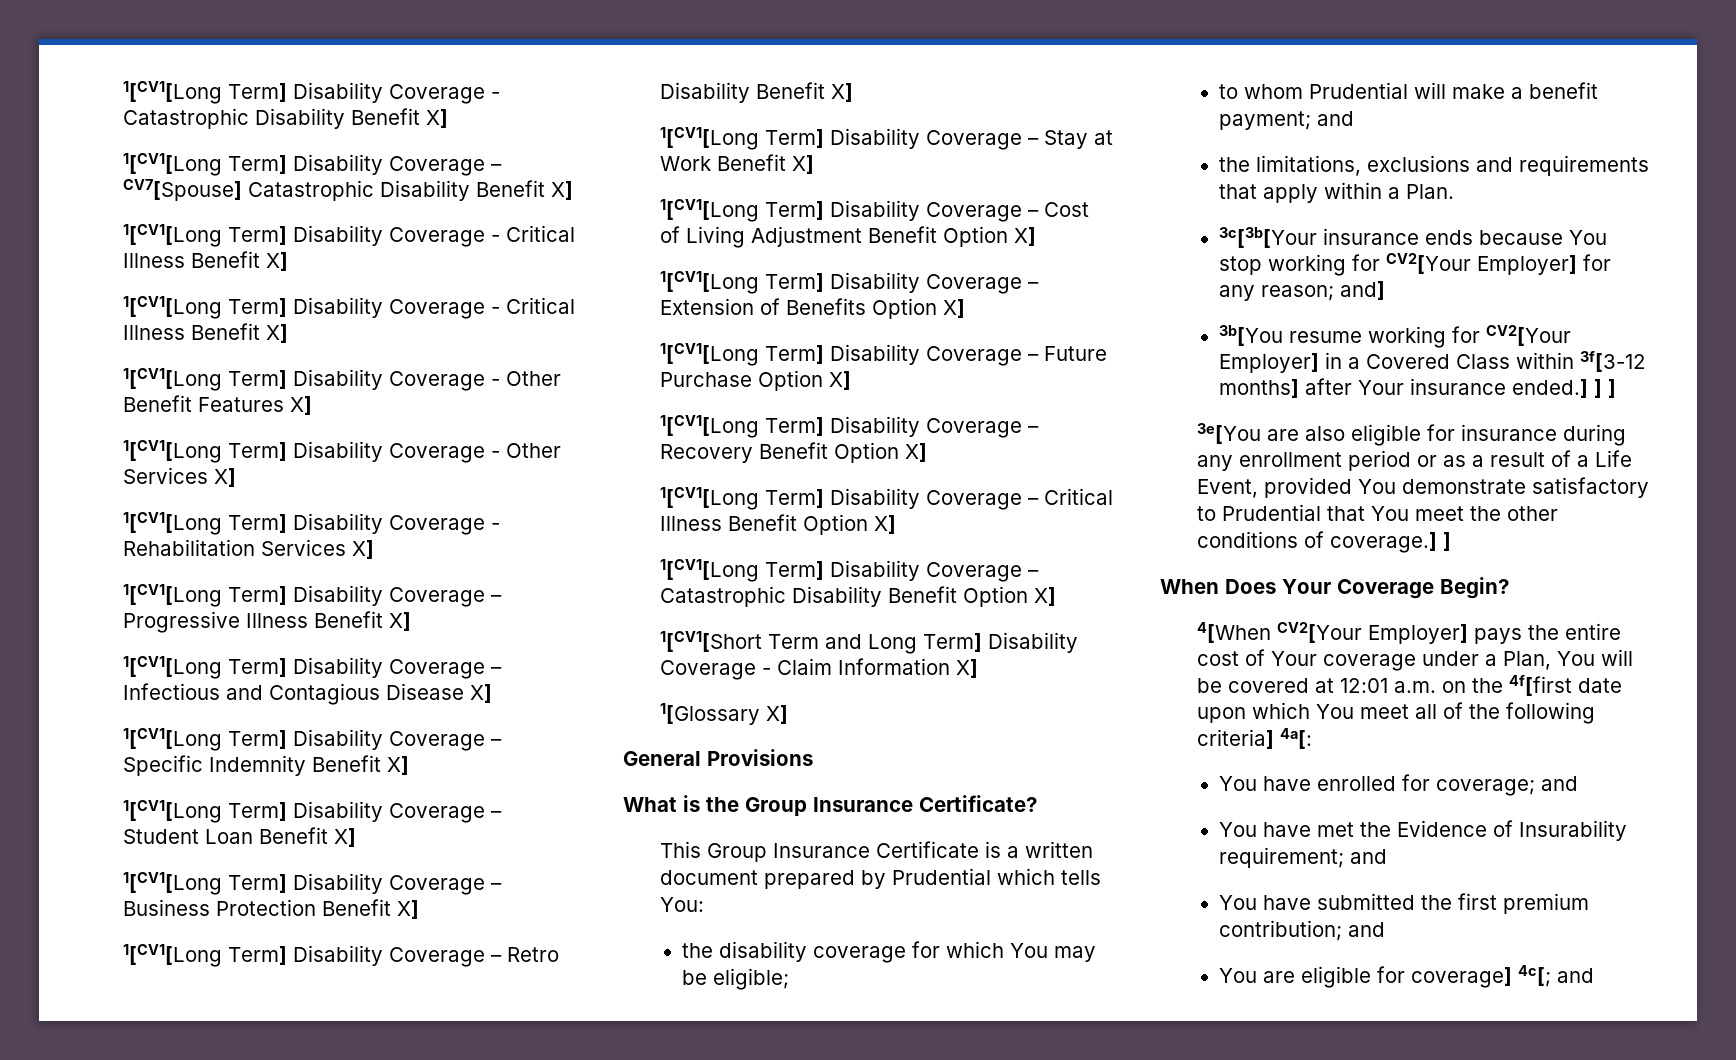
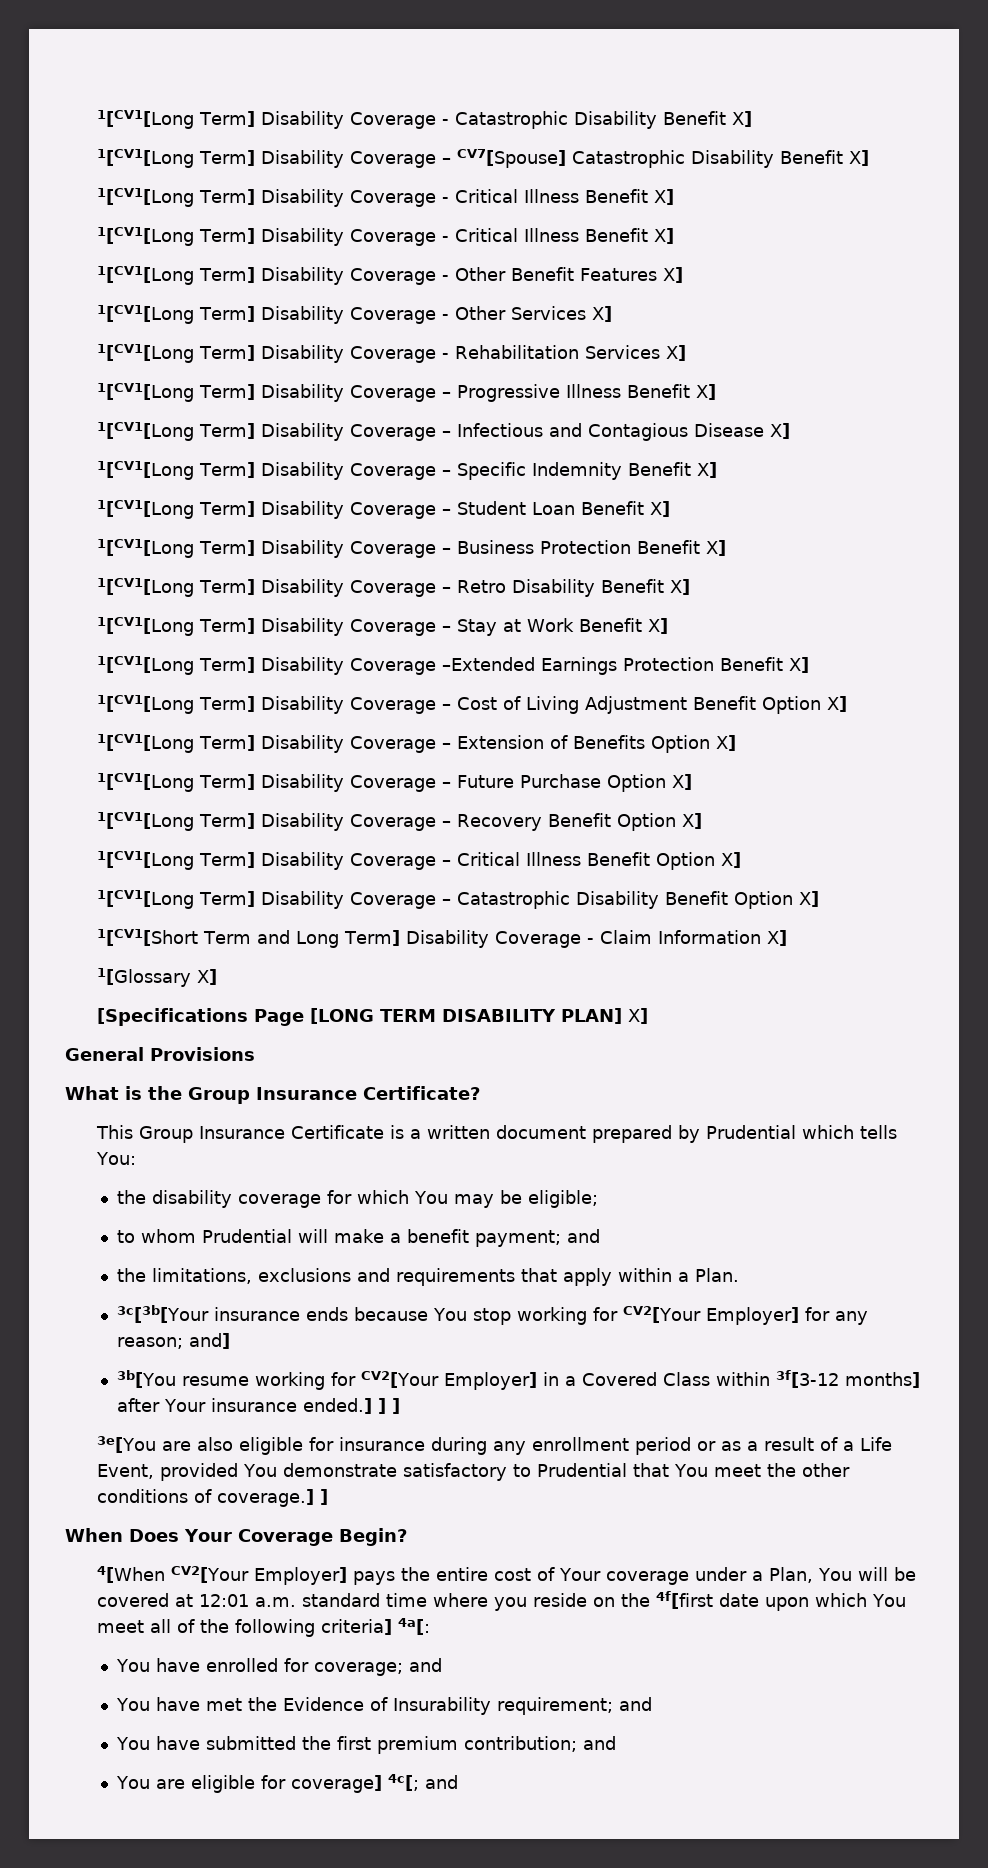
+ 1[CV1[Long Term] Disability Coverage –Extended Earnings Protection Benefit X]
+ [Specifications Page [LONG TERM DISABILITY PLAN] X]
- 4[When CV2[Your Employer] pays the entire cost of Your coverage under a Plan, You will be covered at 12:01 a.m. on the 4f[first date upon which You meet all of the following criteria] 4a[:
+ 4[When CV2[Your Employer] pays the entire cost of Your coverage under a Plan, You will be covered at 12:01 a.m. standard time where you reside on the 4f[first date upon which You meet all of the following criteria] 4a[:

